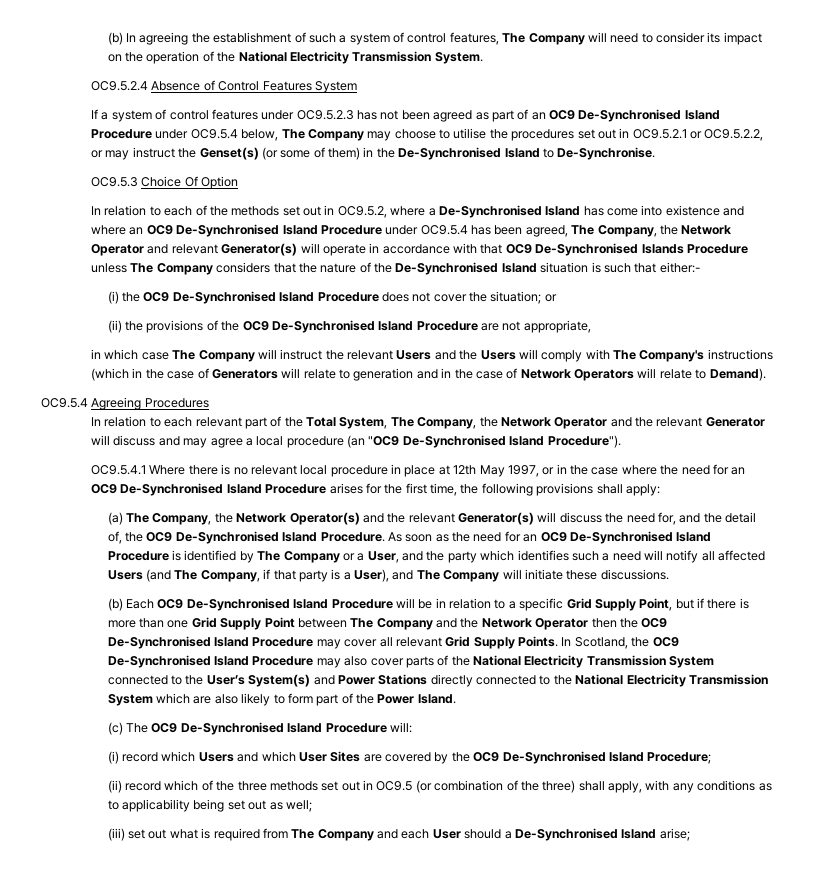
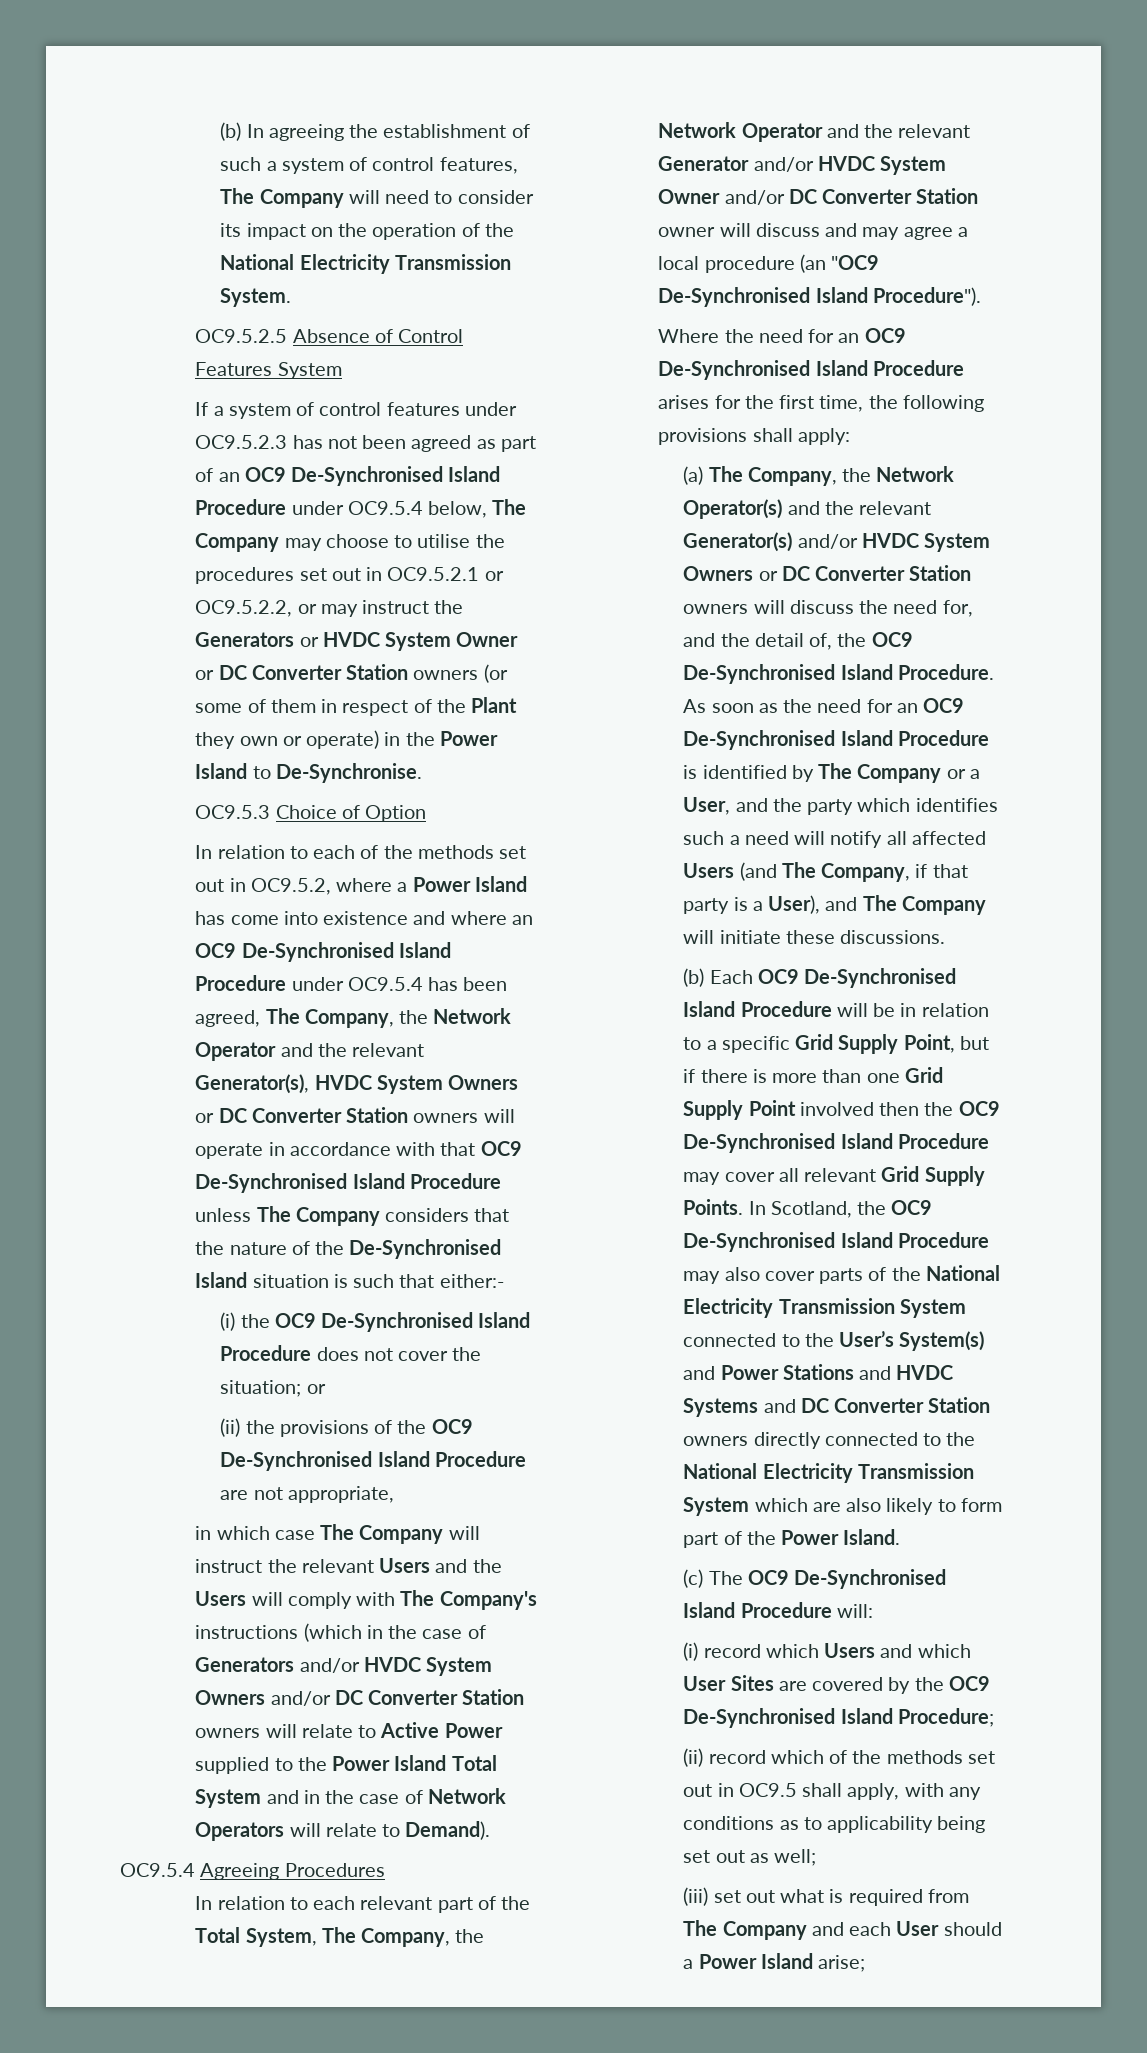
- OC9.5.2.4 Absence of Control Features System
+ OC9.5.2.5 Absence of Control Features System
- If a system of control features under OC9.5.2.3 has not been agreed as part of an OC9 De-Synchronised Island Procedure under OC9.5.4 below, The Company may choose to utilise the procedures set out in OC9.5.2.1 or OC9.5.2.2, or may instruct the Genset(s) (or some of them) in the De-Synchronised Island to De-Synchronise.
+ If a system of control features under OC9.5.2.3 has not been agreed as part of an OC9 De-Synchronised Island Procedure under OC9.5.4 below, The Company may choose to utilise the procedures set out in OC9.5.2.1 or OC9.5.2.2, or may instruct the Generators or HVDC System Owner or DC Converter Station owners (or some of them in respect of the Plant they own or operate) in the Power Island to De-Synchronise.
- OC9.5.3 Choice Of Option
+ OC9.5.3 Choice of Option
- In relation to each of the methods set out in OC9.5.2, where a De-Synchronised Island has come into existence and where an OC9 De-Synchronised Island Procedure under OC9.5.4 has been agreed, The Company, the Network Operator and relevant Generator(s) will operate in accordance with that OC9 De-Synchronised Islands Procedure unless The Company considers that the nature of the De-Synchronised Island situation is such that either:-
+ In relation to each of the methods set out in OC9.5.2, where a Power Island has come into existence and where an OC9 De-Synchronised Island Procedure under OC9.5.4 has been agreed, The Company, the Network Operator and the relevant Generator(s), HVDC System Owners or DC Converter Station owners will operate in accordance with that OC9 De-Synchronised Island Procedure unless The Company considers that the nature of the De-Synchronised Island situation is such that either:-
- in which case The Company will instruct the relevant Users and the Users will comply with The Company's instructions (which in the case of Generators will relate to generation and in the case of Network Operators will relate to Demand).
+ in which case The Company will instruct the relevant Users and the Users will comply with The Company's instructions (which in the case of Generators and/or HVDC System Owners and/or DC Converter Station owners will relate to Active Power supplied to the Power Island Total System and in the case of Network Operators will relate to Demand).
- In relation to each relevant part of the Total System, The Company, the Network Operator and the relevant Generator will discuss and may agree a local procedure (an "OC9 De-Synchronised Island Procedure").
+ In relation to each relevant part of the Total System, The Company, the Network Operator and the relevant Generator and/or HVDC System Owner and/or DC Converter Station owner will discuss and may agree a local procedure (an "OC9 De-Synchronised Island Procedure").
- OC9.5.4.1 Where there is no relevant local procedure in place at 12th May 1997, or in the case where the need for an OC9 De-Synchronised Island Procedure arises for the first time, the following provisions shall apply:
+ Where the need for an OC9 De-Synchronised Island Procedure arises for the first time, the following provisions shall apply:
- (a) The Company, the Network Operator(s) and the relevant Generator(s) will discuss the need for, and the detail of, the OC9 De-Synchronised Island Procedure.
+ (a) The Company, the Network Operator(s) and the relevant Generator(s) and/or HVDC System Owners or DC Converter Station owners will discuss the need for, and the detail of, the OC9 De-Synchronised Island Procedure.
- (b) Each OC9 De-Synchronised Island Procedure will be in relation to a specific Grid Supply Point, but if there is more than one Grid Supply Point between The Company and the Network Operator then the OC9 De-Synchronised Island Procedure may cover all relevant Grid Supply Points.
+ (b) Each OC9 De-Synchronised Island Procedure will be in relation to a specific Grid Supply Point, but if there is more than one Grid Supply Point involved then the OC9 De-Synchronised Island Procedure may cover all relevant Grid Supply Points.
- In Scotland, the OC9 De-Synchronised Island Procedure may also cover parts of the National Electricity Transmission System connected to the User’s System(s) and Power Stations directly connected to the National Electricity Transmission System which are also likely to form part of the Power Island.
+ In Scotland, the OC9 De-Synchronised Island Procedure may also cover parts of the National Electricity Transmission System connected to the User’s System(s) and Power Stations and HVDC Systems and DC Converter Station owners directly connected to the National Electricity Transmission System which are also likely to form part of the Power Island.
- (ii) record which of the three methods set out in OC9.5 (or combination of the three) shall apply, with any conditions as to applicability being set out as well;
+ (ii) record which of the methods set out in OC9.5 shall apply, with any conditions as to applicability being set out as well;
- (iii) set out what is required from The Company and each User should a De-Synchronised Island arise;
+ (iii) set out what is required from The Company and each User should a Power Island arise;

